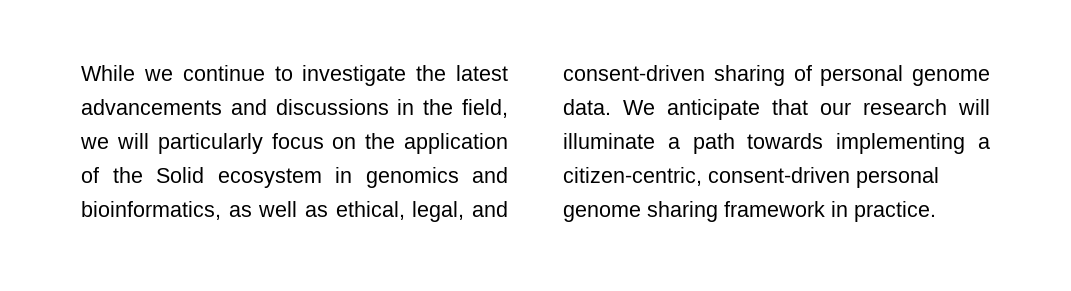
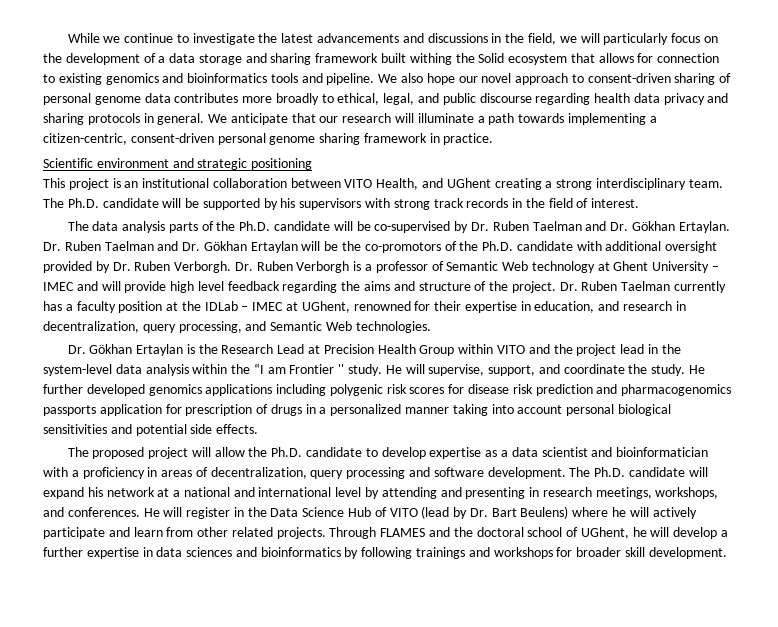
- While we continue to investigate the latest advancements and discussions in the field, we will particularly focus on the application of the Solid ecosystem in genomics and bioinformatics, as well as ethical, legal, and consent-driven sharing of personal genome data.
+ While we continue to investigate the latest advancements and discussions in the field, we will particularly focus on the development of a data storage and sharing framework built withing the Solid ecosystem that allows for connection to existing genomics and bioinformatics tools and pipeline. We also hope our novel approach to consent-driven sharing of personal genome data contributes more broadly to ethical, legal, and public discourse regarding health data privacy and sharing protocols in general.
+ Scientific environment and strategic positioning
+ This project is an institutional collaboration between VITO Health, and UGhent creating a strong interdisciplinary team. The Ph.D. candidate will be supported by his supervisors with strong track records in the field of interest.
+ The data analysis parts of the Ph.D. candidate will be co-supervised by Dr. Ruben Taelman and Dr. Gökhan Ertaylan. Dr. Ruben Taelman and Dr. Gökhan Ertaylan will be the co-promotors of the Ph.D. candidate with additional oversight provided by Dr. Ruben Verborgh. Dr. Ruben Verborgh is a professor of Semantic Web technology at Ghent University – IMEC and will provide high level feedback regarding the aims and structure of the project. Dr. Ruben Taelman currently has a faculty position at the IDLab – IMEC at UGhent, renowned for their expertise in education, and research in decentralization, query processing, and Semantic Web technologies.
+ Dr. Gökhan Ertaylan is the Research Lead at Precision Health Group within VITO and the project lead in the system-level data analysis within the “I am Frontier '' study. He will supervise, support, and coordinate the study. He further developed genomics applications including polygenic risk scores for disease risk prediction and pharmacogenomics passports application for prescription of drugs in a personalized manner taking into account personal biological sensitivities and potential side effects.
+ The proposed project will allow the Ph.D. candidate to develop expertise as a data scientist and bioinformatician with a proficiency in areas of decentralization, query processing and software development. The Ph.D. candidate will expand his network at a national and international level by attending and presenting in research meetings, workshops, and conferences. He will register in the Data Science Hub of VITO (lead by Dr. Bart Beulens) where he will actively participate and learn from other related projects. Through FLAMES and the doctoral school of UGhent, he will develop a further expertise in data sciences and bioinformatics by following trainings and workshops for broader skill development.

